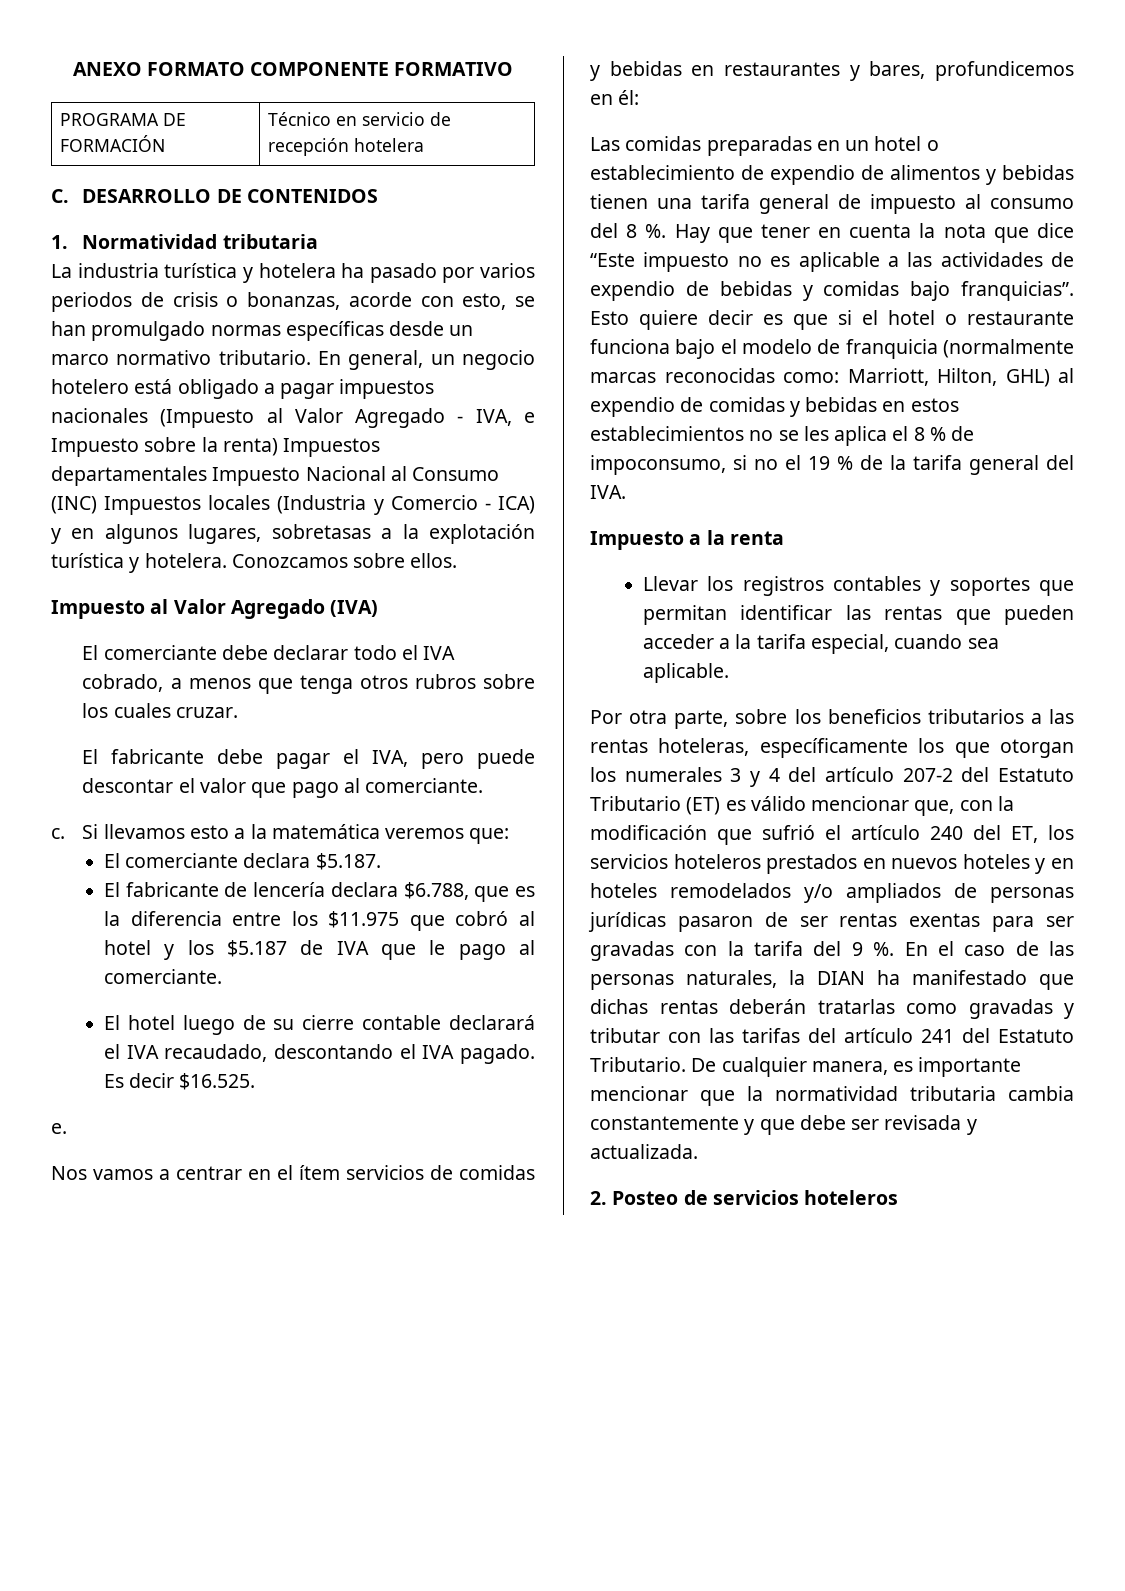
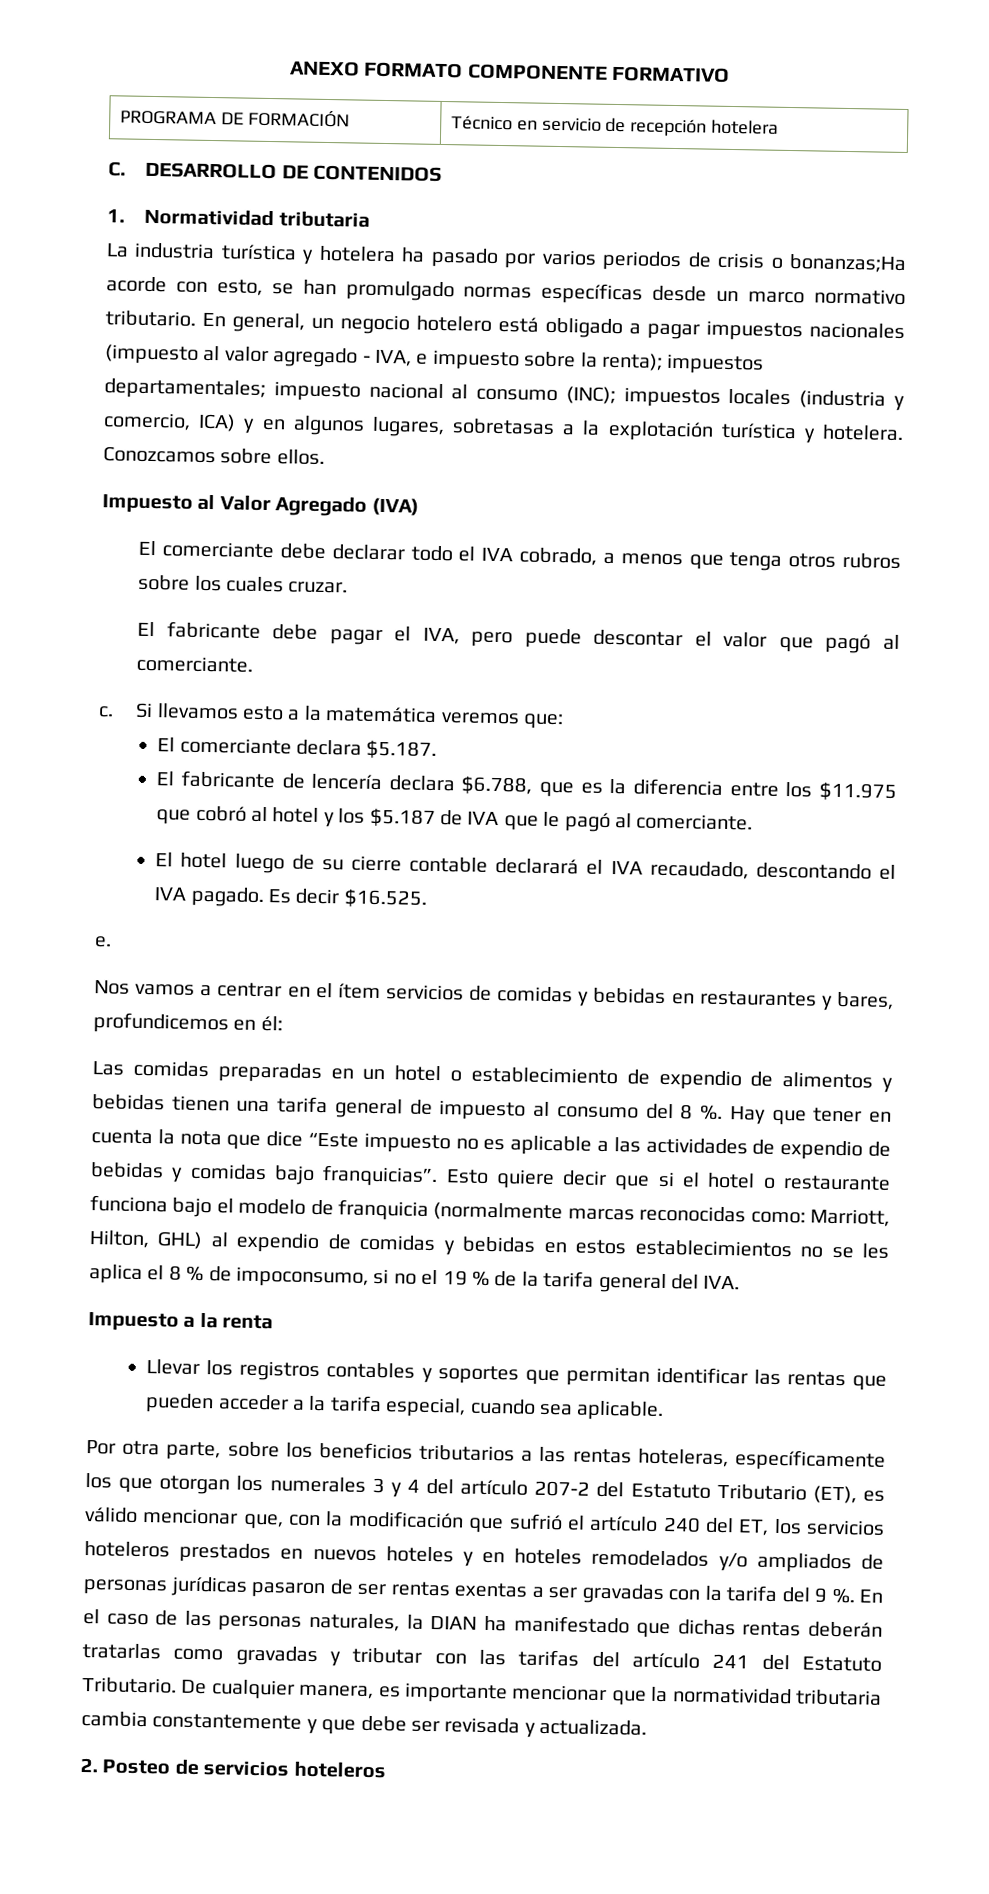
- La industria turística y hotelera ha pasado por varios periodos de crisis o bonanzas, acorde con esto, se han promulgado normas específicas desde un marco normativo tributario.
+ La industria turística y hotelera ha pasado por varios periodos de crisis o bonanzas;Ha acorde con esto, se han promulgado normas específicas desde un marco normativo tributario.
- En general, un negocio hotelero está obligado a pagar impuestos nacionales (Impuesto al Valor Agregado - IVA, e Impuesto sobre la renta) Impuestos departamentales Impuesto Nacional al Consumo (INC) Impuestos locales (Industria y Comercio - ICA) y en algunos lugares, sobretasas a la explotación turística y hotelera.
+ En general, un negocio hotelero está obligado a pagar impuestos nacionales (impuesto al valor agregado - IVA, e impuesto sobre la renta); impuestos departamentales; impuesto nacional al consumo (INC); impuestos locales (industria y comercio, ICA) y en algunos lugares, sobretasas a la explotación turística y hotelera.
- El fabricante debe pagar el IVA, pero puede descontar el valor que pago al comerciante.
+ El fabricante debe pagar el IVA, pero puede descontar el valor que pagó al comerciante.
- El fabricante de lencería declara $6.788, que es la diferencia entre los $11.975 que cobró al hotel y los $5.187 de IVA que le pago al comerciante.
+ El fabricante de lencería declara $6.788, que es la diferencia entre los $11.975 que cobró al hotel y los $5.187 de IVA que le pagó al comerciante.
- Esto quiere decir es que si el hotel o restaurante funciona bajo el modelo de franquicia (normalmente marcas reconocidas como: Marriott, Hilton, GHL) al expendio de comidas y bebidas en estos establecimientos no se les aplica el 8 % de impoconsumo, si no el 19 % de la tarifa general del IVA.
+ Esto quiere decir que si el hotel o restaurante funciona bajo el modelo de franquicia (normalmente marcas reconocidas como: Marriott, Hilton, GHL) al expendio de comidas y bebidas en estos establecimientos no se les aplica el 8 % de impoconsumo, si no el 19 % de la tarifa general del IVA.
- Por otra parte, sobre los beneficios tributarios a las rentas hoteleras, específicamente los que otorgan los numerales 3 y 4 del artículo 207-2 del Estatuto Tributario (ET) es válido mencionar que, con la modificación que sufrió el artículo 240 del ET, los servicios hoteleros prestados en nuevos hoteles y en hoteles remodelados y/o ampliados de personas jurídicas pasaron de ser rentas exentas para ser gravadas con la tarifa del 9 %.
+ Por otra parte, sobre los beneficios tributarios a las rentas hoteleras, específicamente los que otorgan los numerales 3 y 4 del artículo 207-2 del Estatuto Tributario (ET), es válido mencionar que, con la modificación que sufrió el artículo 240 del ET, los servicios hoteleros prestados en nuevos hoteles y en hoteles remodelados y/o ampliados de personas jurídicas pasaron de ser rentas exentas a ser gravadas con la tarifa del 9 %.

